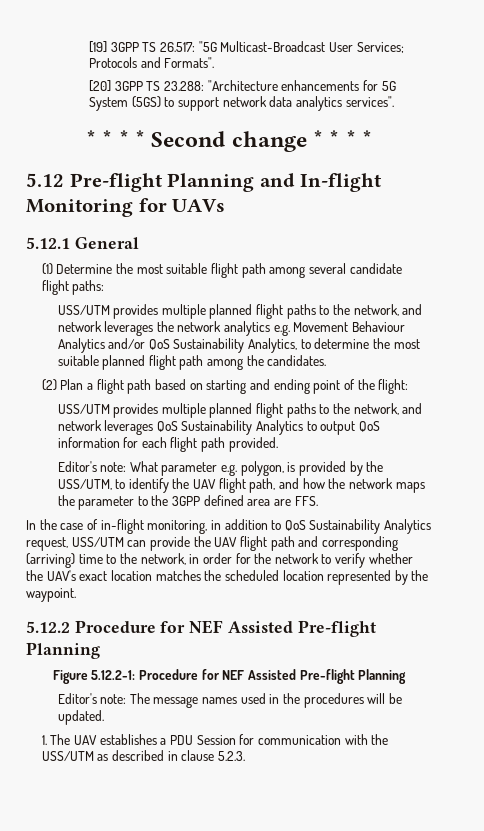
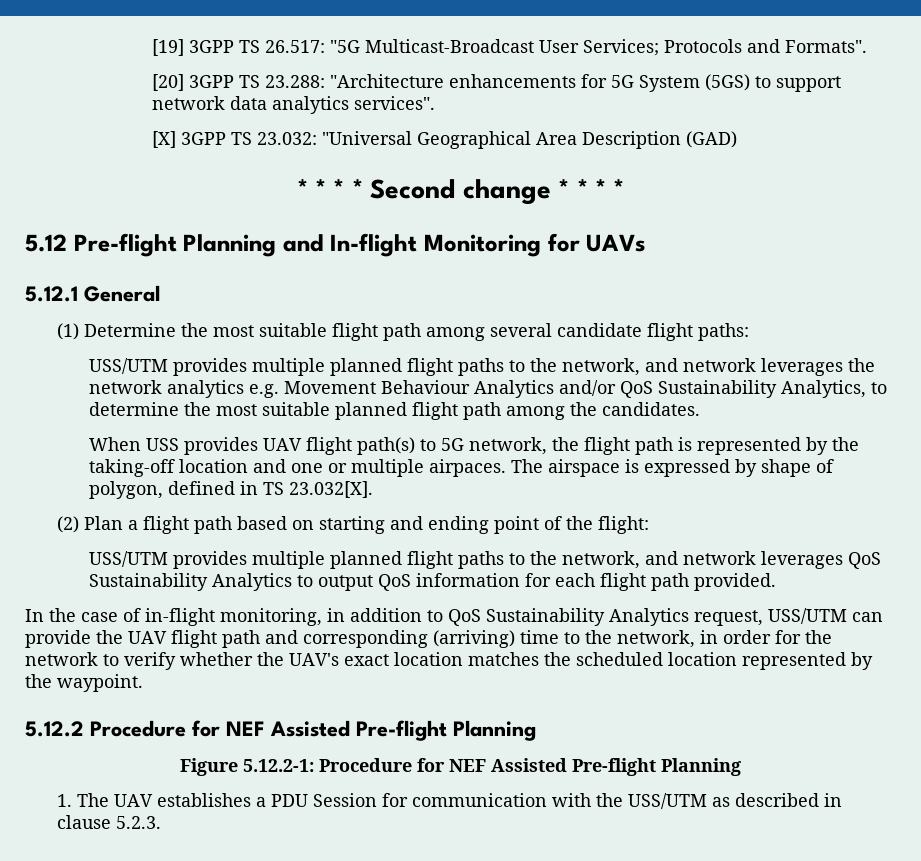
+ [X] 3GPP TS 23.032: "Universal Geographical Area Description (GAD)
+ When USS provides UAV flight path(s) to 5G network, the flight path is represented by the taking-off location and one or multiple airpaces. The airspace is expressed by shape of polygon, defined in TS 23.032[X].
- Editor's note: What parameter e.g. polygon, is provided by the USS/UTM, to identify the UAV flight path, and how the network maps the parameter to the 3GPP defined area are FFS.
- Editor's note: The message names used in the procedures will be updated.

